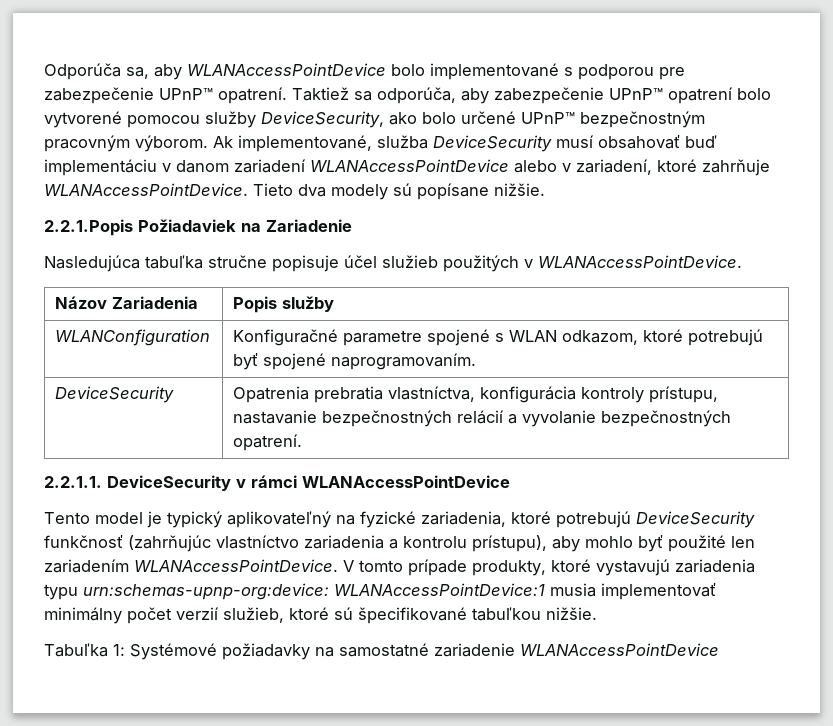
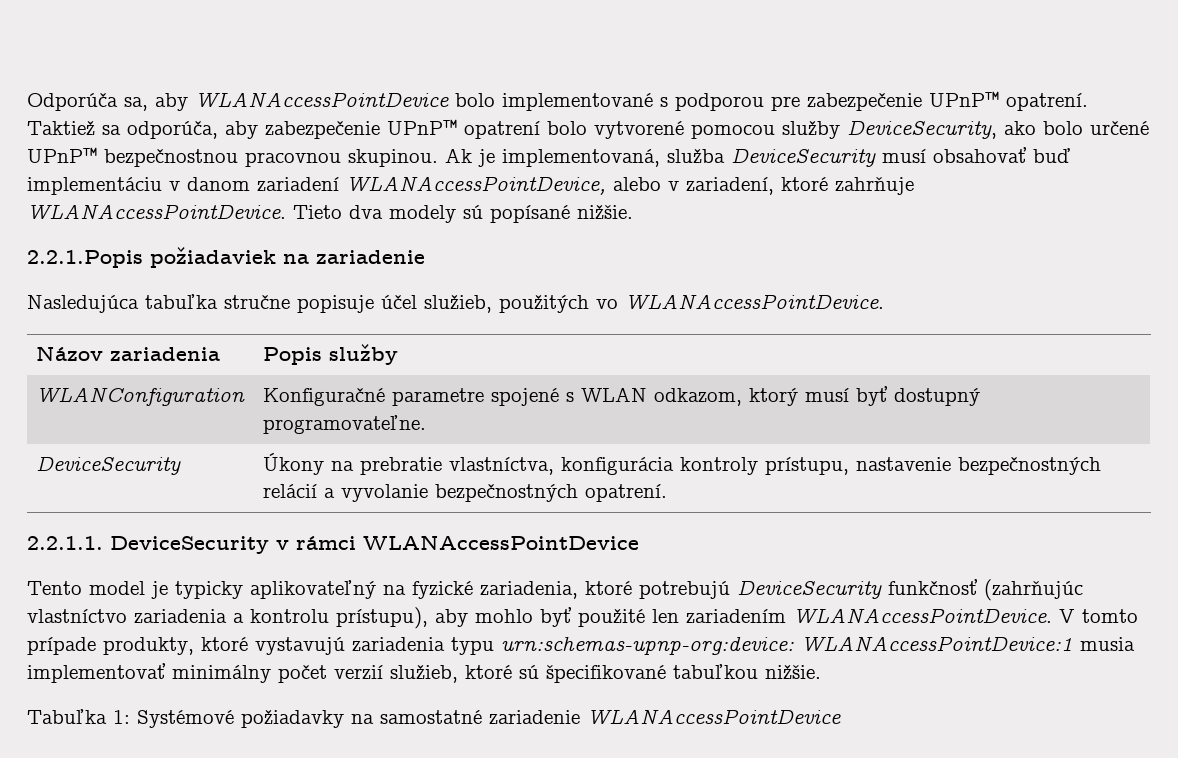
- Taktiež sa odporúča, aby zabezpečenie UPnP™ opatrení bolo vytvorené pomocou služby DeviceSecurity, ako bolo určené UPnP™ bezpečnostným pracovným výborom. Ak implementované, služba DeviceSecurity musí obsahovať buď implementáciu v danom zariadení WLANAccessPointDevice alebo v zariadení, ktoré zahrňuje WLANAccessPointDevice.
+ Taktiež sa odporúča, aby zabezpečenie UPnP™ opatrení bolo vytvorené pomocou služby DeviceSecurity, ako bolo určené UPnP™ bezpečnostnou pracovnou skupinou. Ak je implementovaná, služba DeviceSecurity musí obsahovať buď implementáciu v danom zariadení WLANAccessPointDevice, alebo v zariadení, ktoré zahrňuje WLANAccessPointDevice.
- Tieto dva modely sú popísane nižšie.
+ Tieto dva modely sú popísané nižšie.
- 2.2.1.Popis Požiadaviek na Zariadenie
+ 2.2.1.Popis požiadaviek na zariadenie
- Nasledujúca tabuľka stručne popisuje účel služieb použitých v WLANAccessPointDevice.
+ Nasledujúca tabuľka stručne popisuje účel služieb, použitých vo WLANAccessPointDevice.
- Názov Zariadenia | Popis služby
+ Názov zariadenia | Popis služby
- WLANConfiguration | Konfiguračné parametre spojené s WLAN odkazom, ktoré potrebujú byť spojené naprogramovaním.
- DeviceSecurity | Opatrenia prebratia vlastníctva, konfigurácia kontroly prístupu, nastavanie bezpečnostných relácií a vyvolanie bezpečnostných opatrení.
+ WLANConfiguration | Konfiguračné parametre spojené s WLAN odkazom, ktorý musí byť dostupný programovateľne.
+ DeviceSecurity | Úkony na prebratie vlastníctva, konfigurácia kontroly prístupu, nastavenie bezpečnostných relácií a vyvolanie bezpečnostných opatrení.
- Tento model je typický aplikovateľný na fyzické zariadenia, ktoré potrebujú DeviceSecurity funkčnosť (zahrňujúc vlastníctvo zariadenia a kontrolu prístupu), aby mohlo byť použité len zariadením WLANAccessPointDevice.
+ Tento model je typicky aplikovateľný na fyzické zariadenia, ktoré potrebujú DeviceSecurity funkčnosť (zahrňujúc vlastníctvo zariadenia a kontrolu prístupu), aby mohlo byť použité len zariadením WLANAccessPointDevice.

